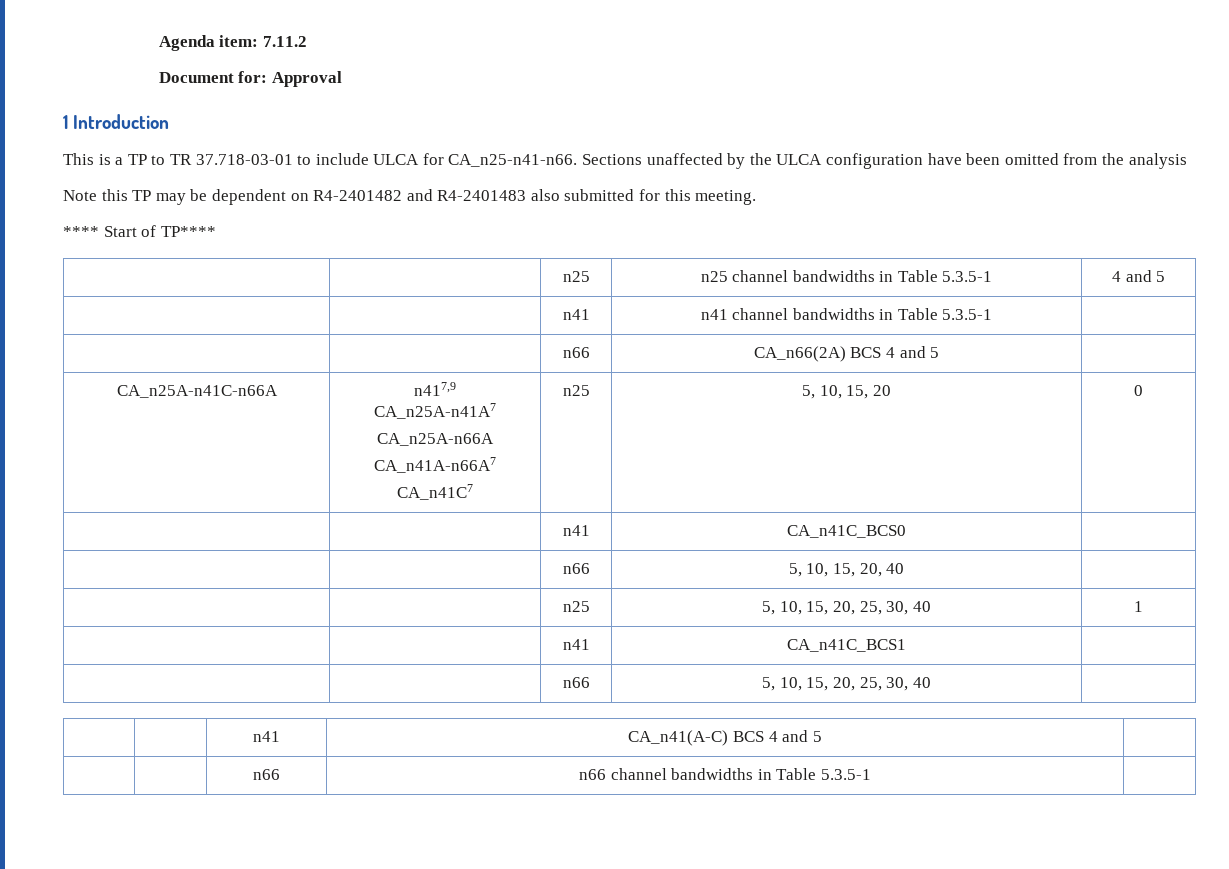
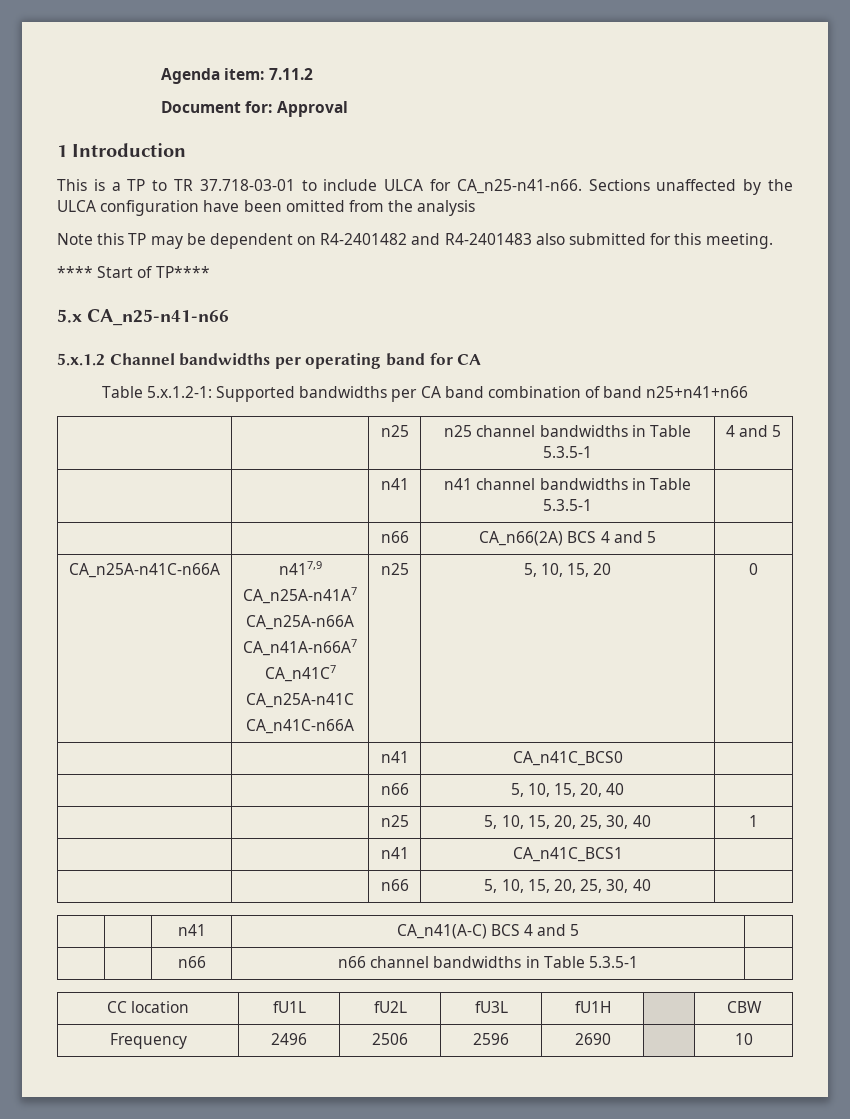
+ 5.x CA_n25-n41-n66
+ 5.x.1.2 Channel bandwidths per operating band for CA
+ Table 5.x.1.2-1: Supported bandwidths per CA band combination of band n25+n41+n66
  CA_n25A-n41C-n66A | n417,9
  CA_n25A-n41A7
  CA_n25A-n66A
  CA_n41A-n66A7
- CA_n41C7 | n25 | 5, 10, 15, 20 | 0
+ CA_n41C7
+ CA_n25A-n41C
+ CA_n41C-n66A | n25 | 5, 10, 15, 20 | 0
+ CC location | fU1L | fU2L | fU3L | fU1H | | CBW
+ Frequency | 2496 | 2506 | 2596 | 2690 | | 10

